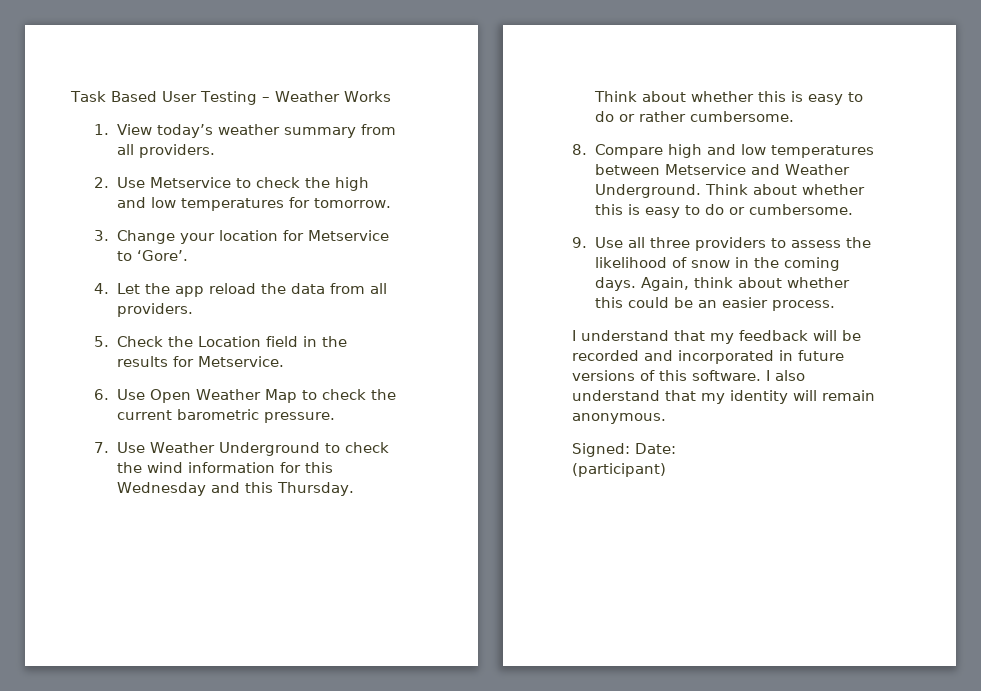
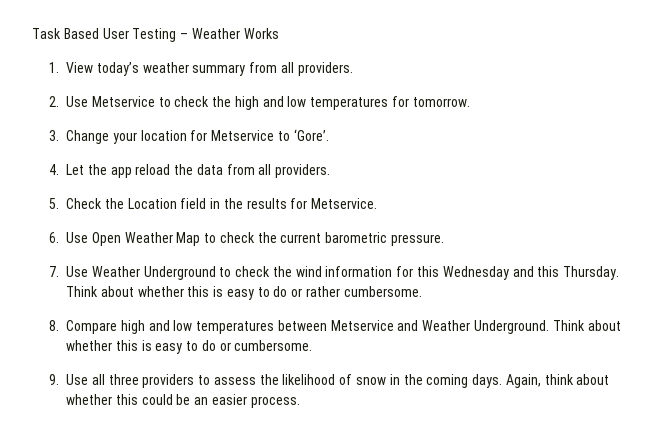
- I understand that my feedback will be recorded and incorporated in future versions of this software. I also understand that my identity will remain anonymous.
- Signed: Date:
- (participant)

